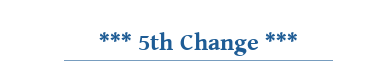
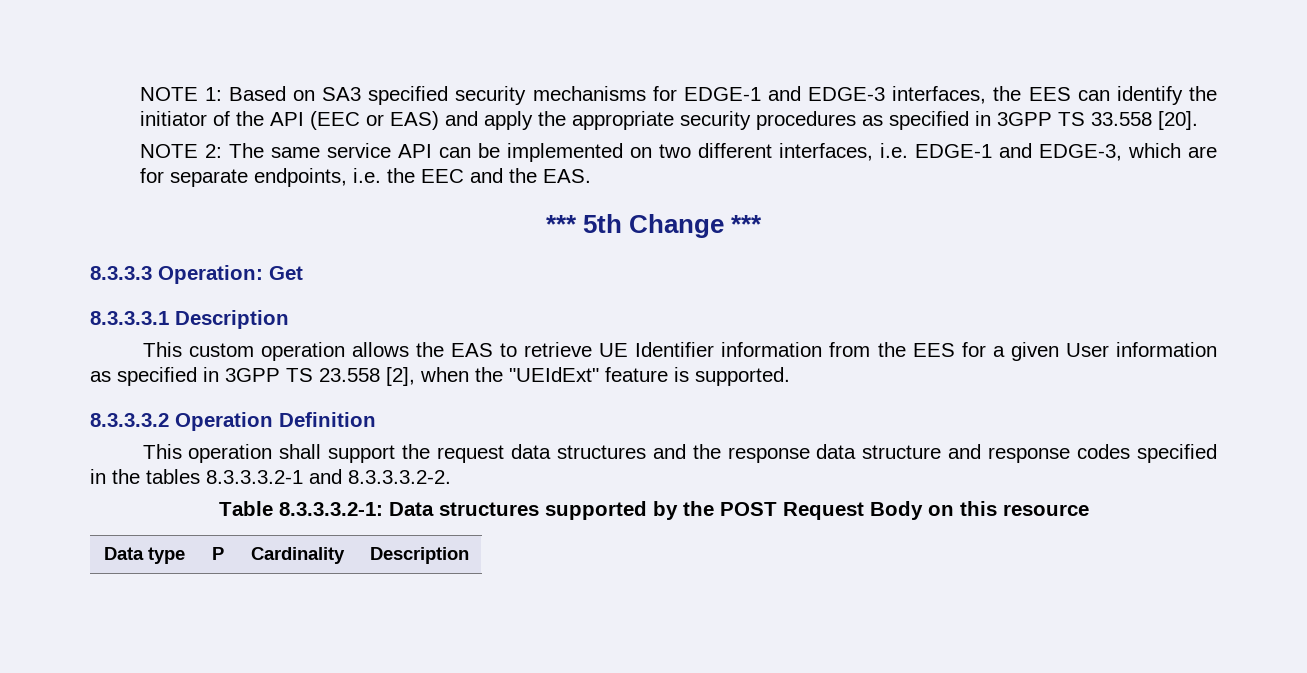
+ NOTE 1: Based on SA3 specified security mechanisms for EDGE-1 and EDGE-3 interfaces, the EES can identify the initiator of the API (EEC or EAS) and apply the appropriate security procedures as specified in 3GPP TS 33.558 [20].
+ NOTE 2: The same service API can be implemented on two different interfaces, i.e. EDGE-1 and EDGE-3, which are for separate endpoints, i.e. the EEC and the EAS.
  *** 5th Change ***
+ 8.3.3.3 Operation: Get
+ 8.3.3.3.1 Description
+ This custom operation allows the EAS to retrieve UE Identifier information from the EES for a given User information as specified in 3GPP TS 23.558 [2], when the "UEIdExt" feature is supported.
+ 8.3.3.3.2 Operation Definition
+ This operation shall support the request data structures and the response data structure and response codes specified in the tables 8.3.3.3.2-1 and 8.3.3.3.2-2.
+ Table 8.3.3.3.2-1: Data structures supported by the POST Request Body on this resource
+ Data type | P | Cardinality | Description

